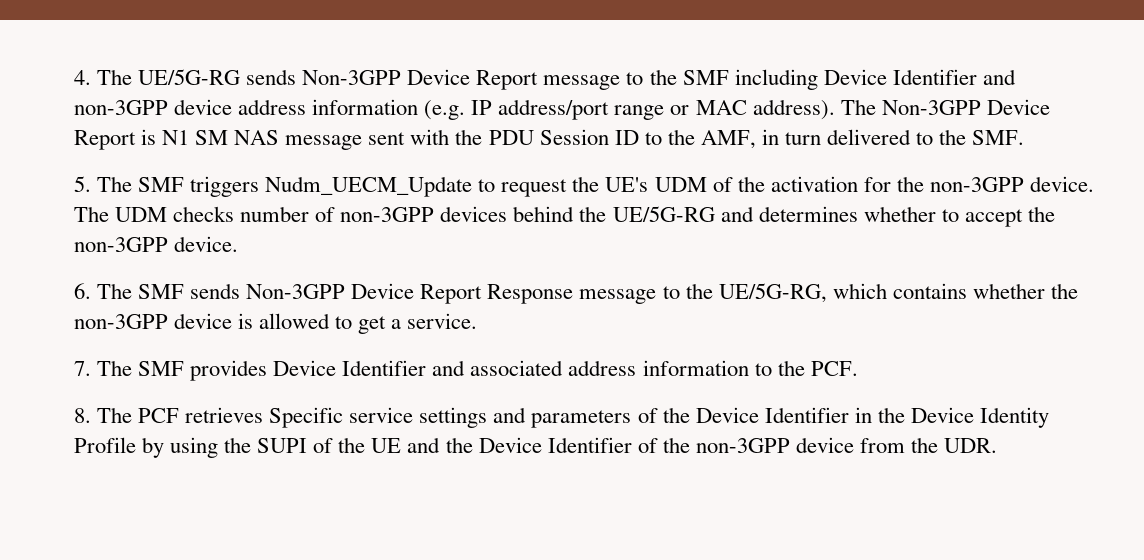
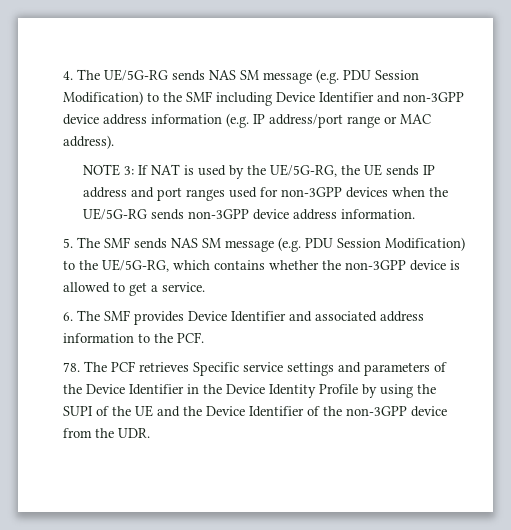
- 4. The UE/5G-RG sends Non-3GPP Device Report message to the SMF including Device Identifier and non-3GPP device address information (e.g. IP address/port range or MAC address). The Non-3GPP Device Report is N1 SM NAS message sent with the PDU Session ID to the AMF, in turn delivered to the SMF.
- 5. The SMF triggers Nudm_UECM_Update to request the UE's UDM of the activation for the non-3GPP device. The UDM checks number of non-3GPP devices behind the UE/5G-RG and determines whether to accept the non-3GPP device.
- 6. The SMF sends Non-3GPP Device Report Response message to the UE/5G-RG, which contains whether the non-3GPP device is allowed to get a service.
+ 4. The UE/5G-RG sends NAS SM message (e.g. PDU Session Modification) to the SMF including Device Identifier and non-3GPP device address information (e.g. IP address/port range or MAC address).
+ NOTE 3: If NAT is used by the UE/5G-RG, the UE sends IP address and port ranges used for non-3GPP devices when the UE/5G-RG sends non-3GPP device address information.
+ 5. The SMF sends NAS SM message (e.g. PDU Session Modification) to the UE/5G-RG, which contains whether the non-3GPP device is allowed to get a service.
- 7. The SMF provides Device Identifier and associated address information to the PCF.
+ 6. The SMF provides Device Identifier and associated address information to the PCF.
- 8. The PCF retrieves Specific service settings and parameters of the Device Identifier in the Device Identity Profile by using the SUPI of the UE and the Device Identifier of the non-3GPP device from the UDR.
+ 78. The PCF retrieves Specific service settings and parameters of the Device Identifier in the Device Identity Profile by using the SUPI of the UE and the Device Identifier of the non-3GPP device from the UDR.

